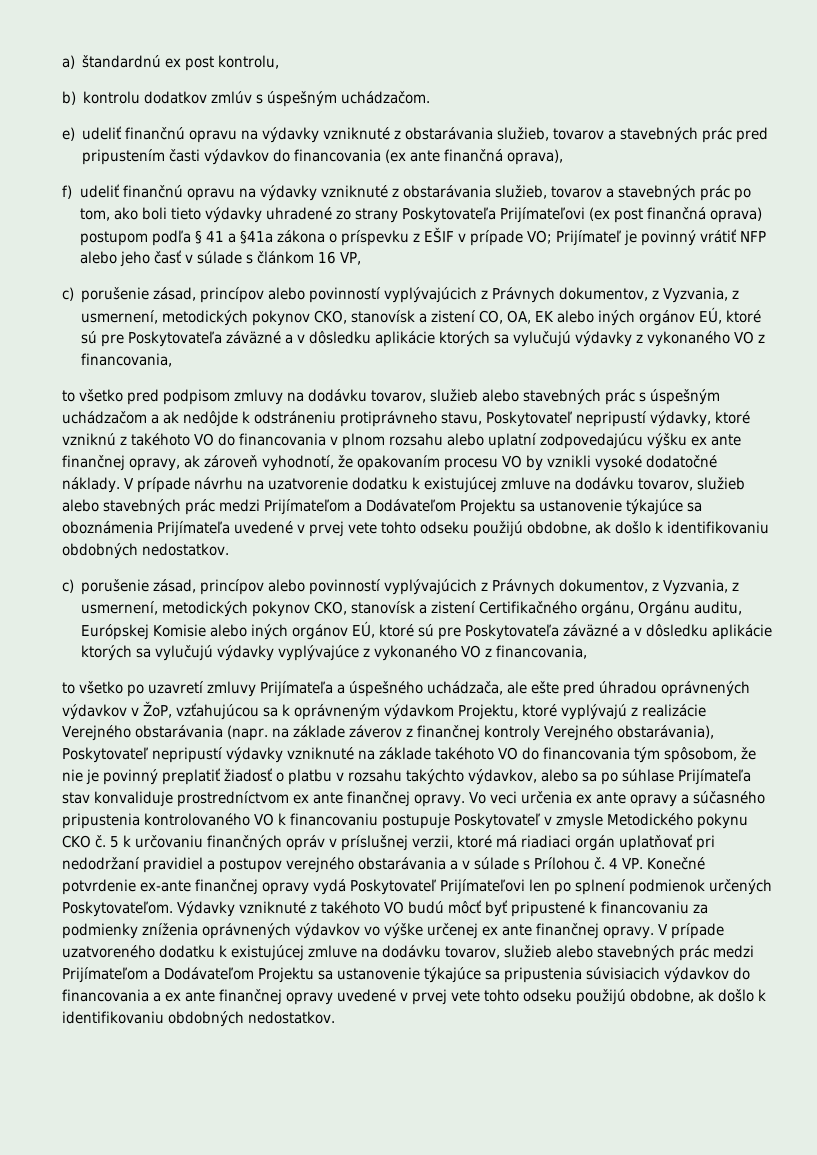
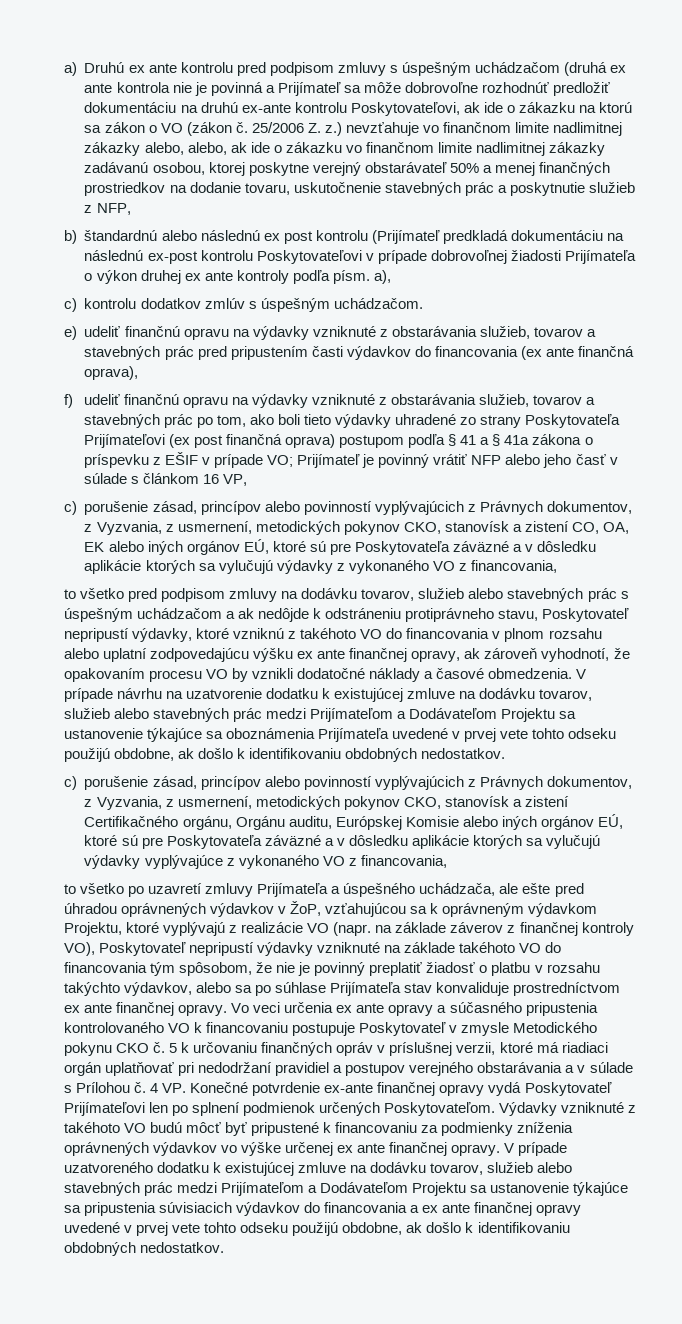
- a) štandardnú ex post kontrolu,
- b) kontrolu dodatkov zmlúv s úspešným uchádzačom.
+ a) Druhú ex ante kontrolu pred podpisom zmluvy s úspešným uchádzačom (druhá ex ante kontrola nie je povinná a Prijímateľ sa môže dobrovoľne rozhodnúť predložiť dokumentáciu na druhú ex-ante kontrolu Poskytovateľovi, ak ide o zákazku na ktorú sa zákon o VO (zákon č. 25/2006 Z. z.) nevzťahuje vo finančnom limite nadlimitnej zákazky alebo, alebo, ak ide o zákazku vo finančnom limite nadlimitnej zákazky zadávanú osobou, ktorej poskytne verejný obstarávateľ 50% a menej finančných prostriedkov na dodanie tovaru, uskutočnenie stavebných prác a poskytnutie služieb z NFP,
+ b) štandardnú alebo následnú ex post kontrolu (Prijímateľ predkladá dokumentáciu na následnú ex-post kontrolu Poskytovateľovi v prípade dobrovoľnej žiadosti Prijímateľa o výkon druhej ex ante kontroly podľa písm. a),
+ c) kontrolu dodatkov zmlúv s úspešným uchádzačom.
- f) udeliť finančnú opravu na výdavky vzniknuté z obstarávania služieb, tovarov a stavebných prác po tom, ako boli tieto výdavky uhradené zo strany Poskytovateľa Prijímateľovi (ex post finančná oprava) postupom podľa § 41 a §41a zákona o príspevku z EŠIF v prípade VO; Prijímateľ je povinný vrátiť NFP alebo jeho časť v súlade s článkom 16 VP,
+ f) udeliť finančnú opravu na výdavky vzniknuté z obstarávania služieb, tovarov a stavebných prác po tom, ako boli tieto výdavky uhradené zo strany Poskytovateľa Prijímateľovi (ex post finančná oprava) postupom podľa § 41 a § 41a zákona o príspevku z EŠIF v prípade VO; Prijímateľ je povinný vrátiť NFP alebo jeho časť v súlade s článkom 16 VP,
- to všetko pred podpisom zmluvy na dodávku tovarov, služieb alebo stavebných prác s úspešným uchádzačom a ak nedôjde k odstráneniu protiprávneho stavu, Poskytovateľ nepripustí výdavky, ktoré vzniknú z takéhoto VO do financovania v plnom rozsahu alebo uplatní zodpovedajúcu výšku ex ante finančnej opravy, ak zároveň vyhodnotí, že opakovaním procesu VO by vznikli vysoké dodatočné náklady.
+ to všetko pred podpisom zmluvy na dodávku tovarov, služieb alebo stavebných prác s úspešným uchádzačom a ak nedôjde k odstráneniu protiprávneho stavu, Poskytovateľ nepripustí výdavky, ktoré vzniknú z takéhoto VO do financovania v plnom rozsahu alebo uplatní zodpovedajúcu výšku ex ante finančnej opravy, ak zároveň vyhodnotí, že opakovaním procesu VO by vznikli dodatočné náklady a časové obmedzenia.
- to všetko po uzavretí zmluvy Prijímateľa a úspešného uchádzača, ale ešte pred úhradou oprávnených výdavkov v ŽoP, vzťahujúcou sa k oprávneným výdavkom Projektu, ktoré vyplývajú z realizácie Verejného obstarávania (napr. na základe záverov z finančnej kontroly Verejného obstarávania), Poskytovateľ nepripustí výdavky vzniknuté na základe takéhoto VO do financovania tým spôsobom, že nie je povinný preplatiť žiadosť o platbu v rozsahu takýchto výdavkov, alebo sa po súhlase Prijímateľa stav konvaliduje prostredníctvom ex ante finančnej opravy.
+ to všetko po uzavretí zmluvy Prijímateľa a úspešného uchádzača, ale ešte pred úhradou oprávnených výdavkov v ŽoP, vzťahujúcou sa k oprávneným výdavkom Projektu, ktoré vyplývajú z realizácie VO (napr. na základe záverov z finančnej kontroly VO), Poskytovateľ nepripustí výdavky vzniknuté na základe takéhoto VO do financovania tým spôsobom, že nie je povinný preplatiť žiadosť o platbu v rozsahu takýchto výdavkov, alebo sa po súhlase Prijímateľa stav konvaliduje prostredníctvom ex ante finančnej opravy.

